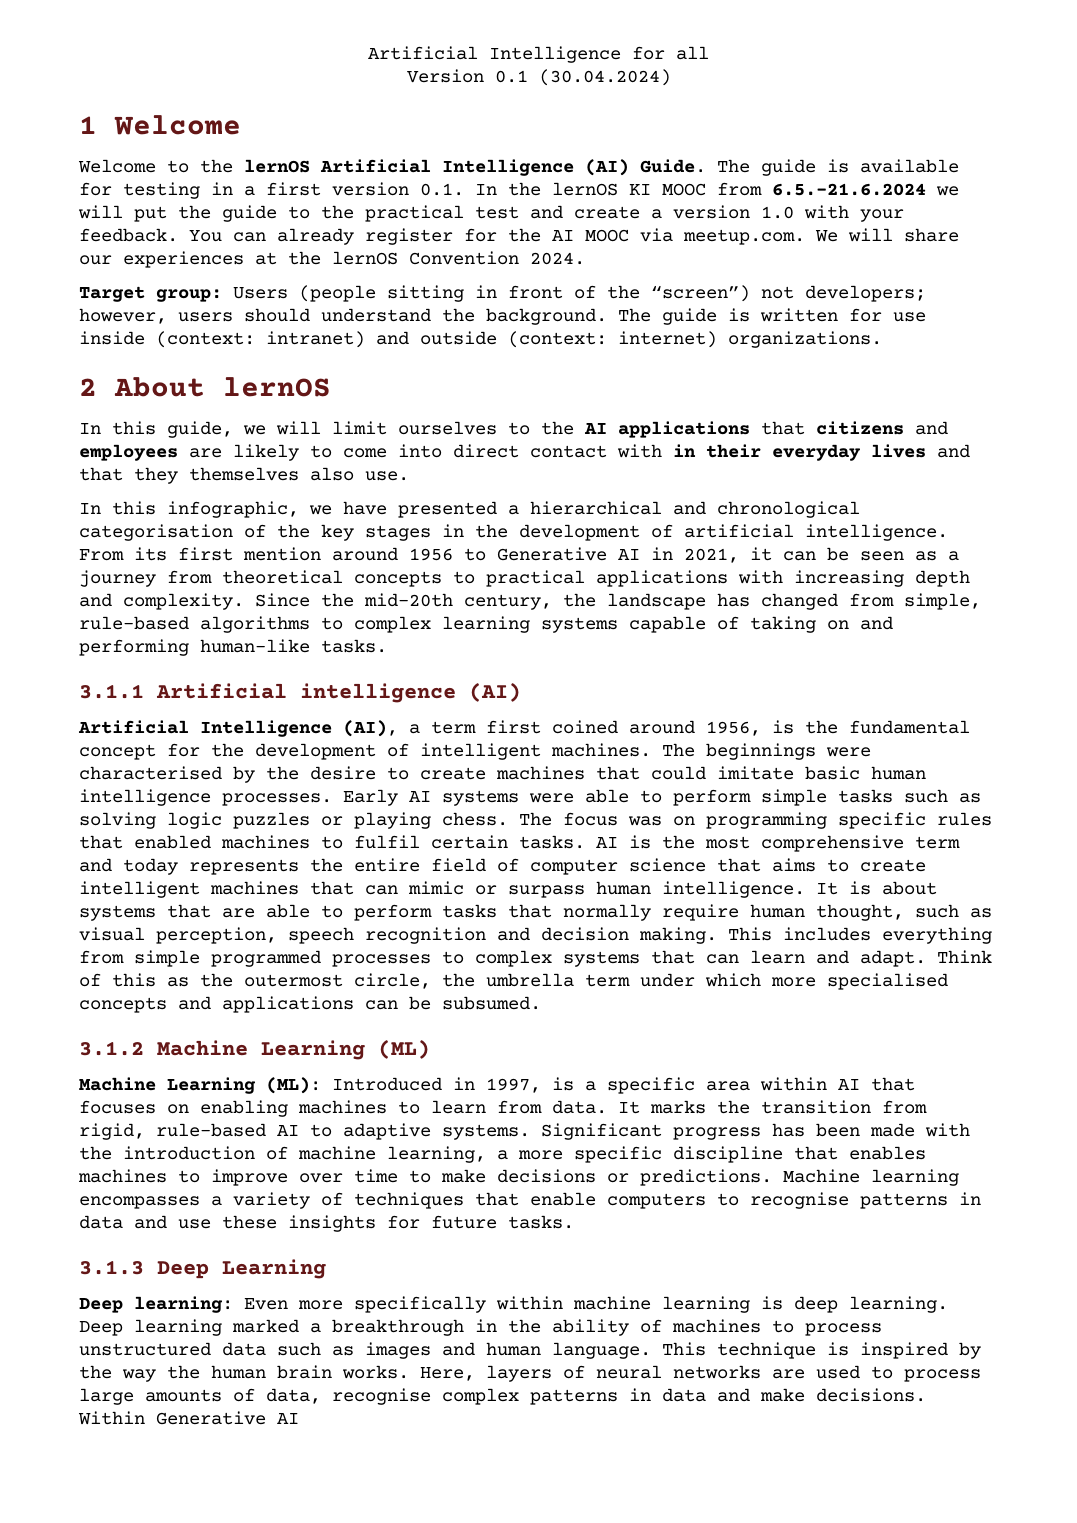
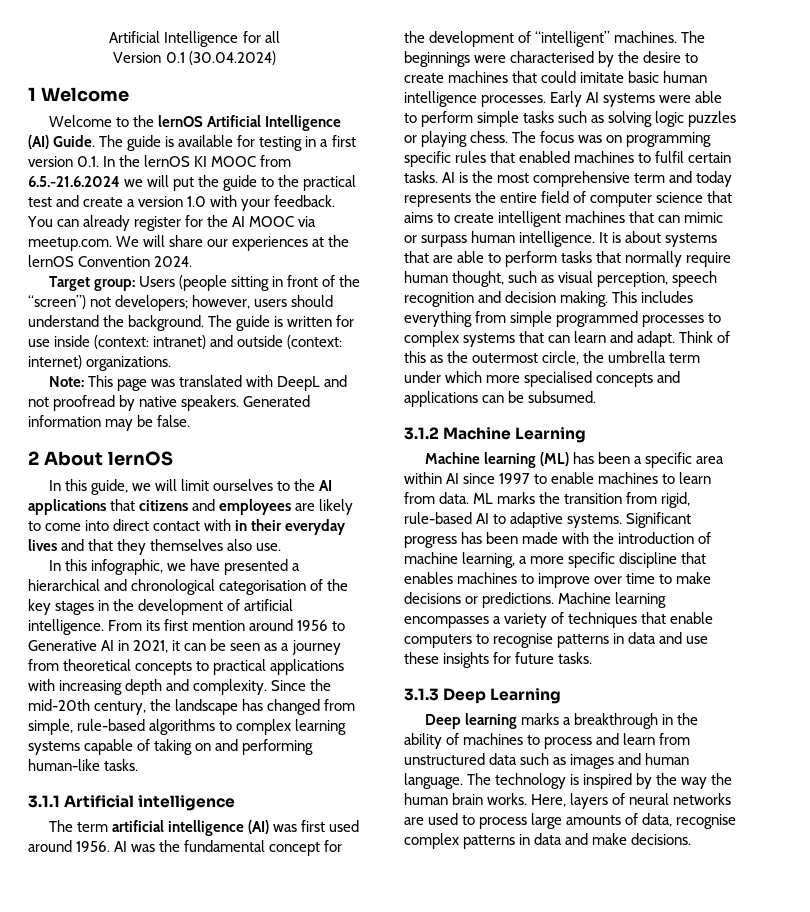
+ Note: This page was translated with DeepL and not proofread by native speakers. Generated information may be false.
- 3.1.1 Artificial intelligence (AI)
- Artificial Intelligence (AI), a term first coined around 1956, is the fundamental concept for the development of intelligent machines.
+ 3.1.1 Artificial intelligence
+ The term artificial intelligence (AI) was first used around 1956. AI was the fundamental concept for the development of “intelligent” machines.
- 3.1.2 Machine Learning (ML)
- Machine Learning (ML): Introduced in 1997, is a specific area within AI that focuses on enabling machines to learn from data.
+ 3.1.2 Machine Learning
+ Machine learning (ML) has been a specific area within AI since 1997 to enable machines to learn from data.
- It marks the transition from rigid, rule-based AI to adaptive systems.
+ ML marks the transition from rigid, rule-based AI to adaptive systems.
- Deep learning: Even more specifically within machine learning is deep learning. Deep learning marked a breakthrough in the ability of machines to process unstructured data such as images and human language.
+ Deep learning marks a breakthrough in the ability of machines to process and learn from unstructured data such as images and human language.
- This technique is inspired by the way the human brain works.
+ The technology is inspired by the way the human brain works.
- Within Generative AI

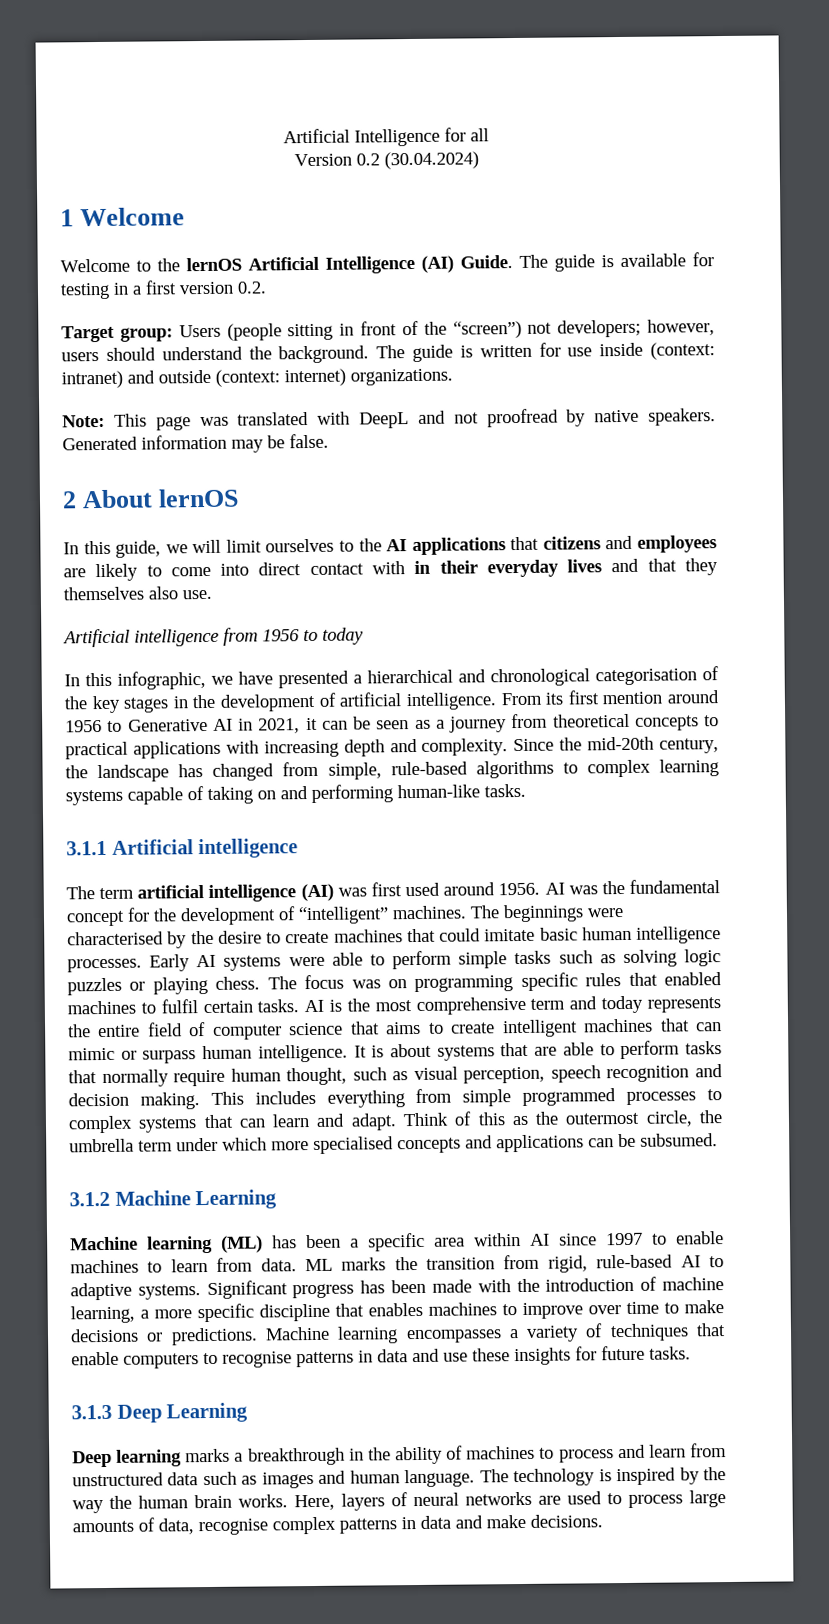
- Version 0.1 (30.04.2024)
+ Version 0.2 (30.04.2024)
- The guide is available for testing in a first version 0.1. In the lernOS KI MOOC from 6.5.-21.6.2024 we will put the guide to the practical test and create a version 1.0 with your feedback. You can already register for the AI MOOC via meetup.com. We will share our experiences at the lernOS Convention 2024.
+ The guide is available for testing in a first version 0.2.
+ Artificial intelligence from 1956 to today

